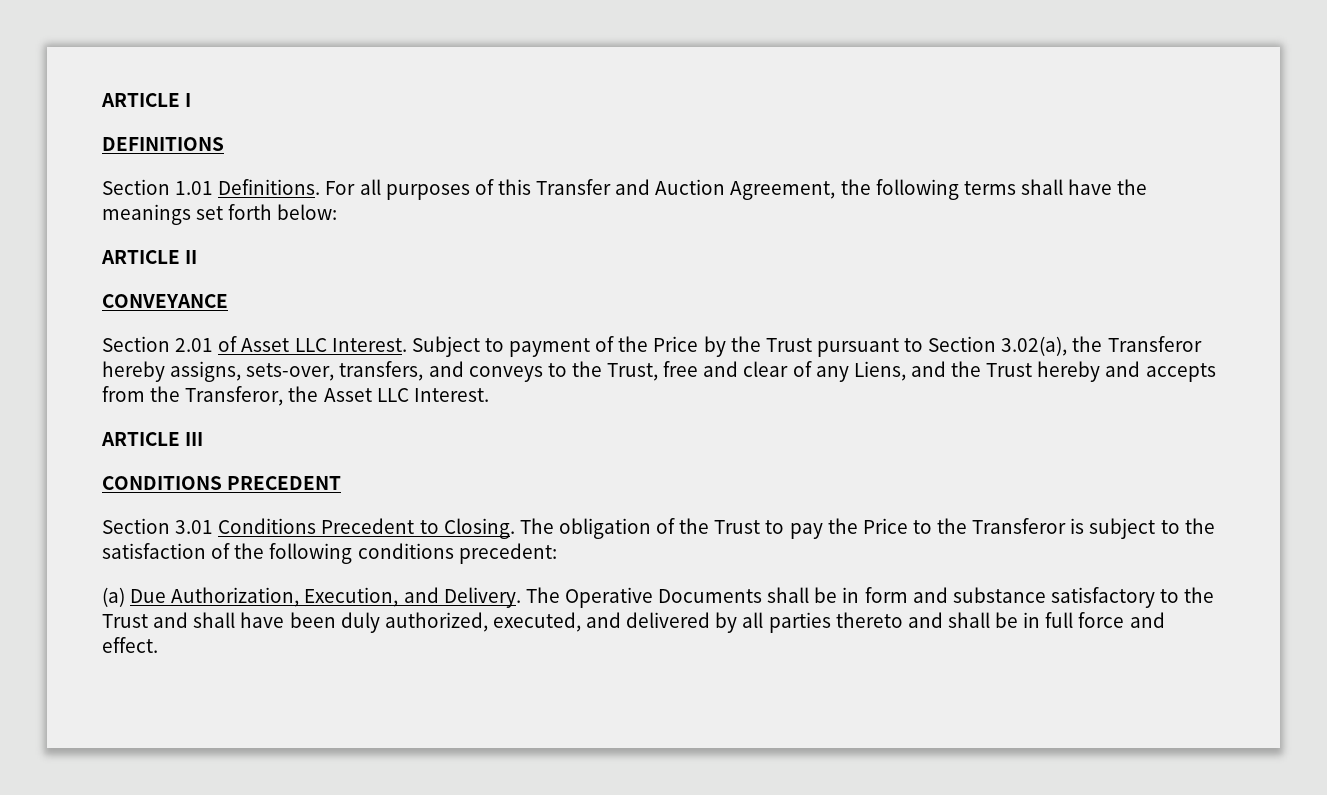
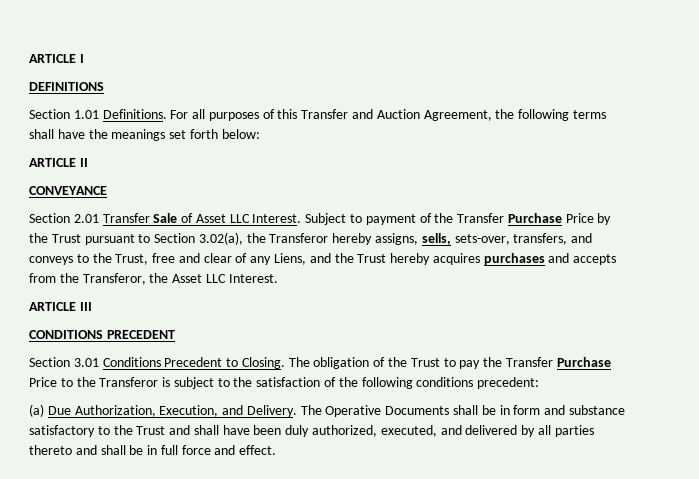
- Section 2.01 of Asset LLC Interest.
+ Section 2.01 Transfer Sale of Asset LLC Interest.
- Subject to payment of the Price by the Trust pursuant to Section 3.02(a), the Transferor hereby assigns, sets-over, transfers, and conveys to the Trust, free and clear of any Liens, and the Trust hereby and accepts from the Transferor, the Asset LLC Interest.
+ Subject to payment of the Transfer Purchase Price by the Trust pursuant to Section 3.02(a), the Transferor hereby assigns, sells, sets-over, transfers, and conveys to the Trust, free and clear of any Liens, and the Trust hereby acquires purchases and accepts from the Transferor, the Asset LLC Interest.
- The obligation of the Trust to pay the Price to the Transferor is subject to the satisfaction of the following conditions precedent:
+ The obligation of the Trust to pay the Transfer Purchase Price to the Transferor is subject to the satisfaction of the following conditions precedent:

